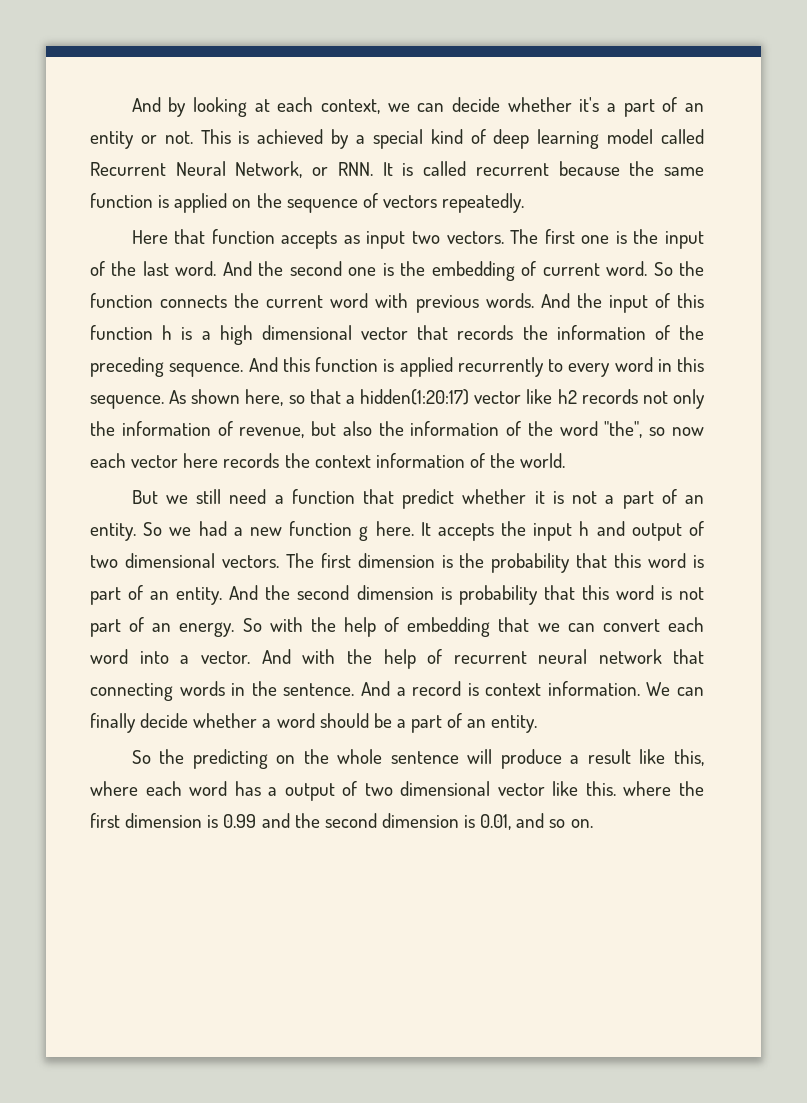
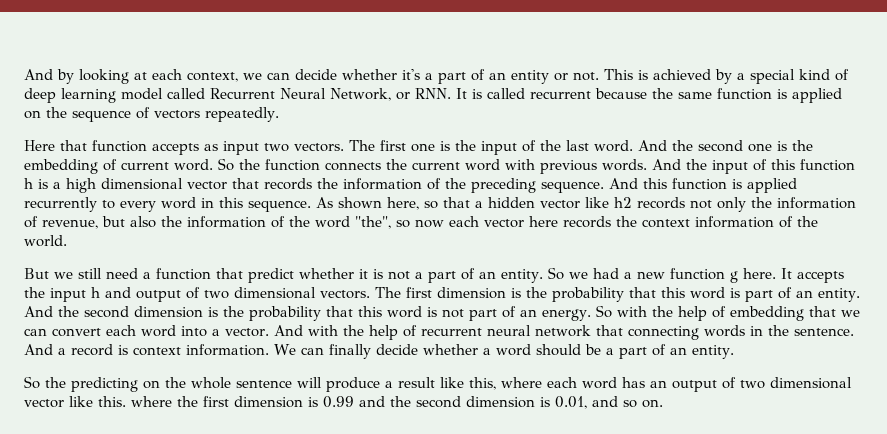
- As shown here, so that a hidden(1:20:17) vector like h2 records not only the information of revenue, but also the information of the word "the", so now each vector here records the context information of the world.
+ As shown here, so that a hidden vector like h2 records not only the information of revenue, but also the information of the word "the", so now each vector here records the context information of the world.
- And the second dimension is probability that this word is not part of an energy.
+ And the second dimension is the probability that this word is not part of an energy.
- So the predicting on the whole sentence will produce a result like this, where each word has a output of two dimensional vector like this. where the first dimension is 0.99 and the second dimension is 0.01, and so on.
+ So the predicting on the whole sentence will produce a result like this, where each word has an output of two dimensional vector like this. where the first dimension is 0.99 and the second dimension is 0.01, and so on.

